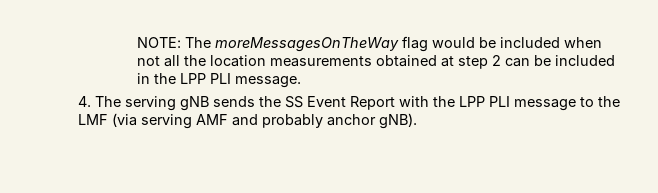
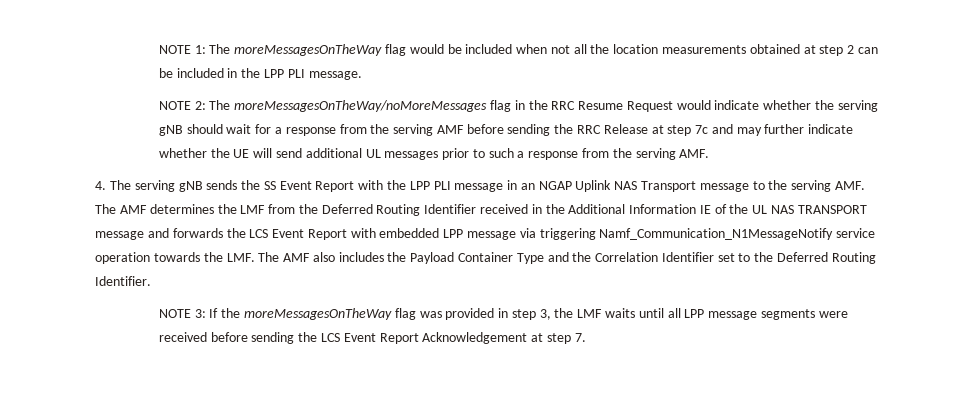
- NOTE: The moreMessagesOnTheWay flag would be included when not all the location measurements obtained at step 2 can be included in the LPP PLI message.
+ NOTE 1: The moreMessagesOnTheWay flag would be included when not all the location measurements obtained at step 2 can be included in the LPP PLI message.
+ NOTE 2: The moreMessagesOnTheWay/noMoreMessages flag in the RRC Resume Request would indicate whether the serving gNB should wait for a response from the serving AMF before sending the RRC Release at step 7c and may further indicate whether the UE will send additional UL messages prior to such a response from the serving AMF.
- 4. The serving gNB sends the SS Event Report with the LPP PLI message to the LMF (via serving AMF and probably anchor gNB).
+ 4. The serving gNB sends the SS Event Report with the LPP PLI message in an NGAP Uplink NAS Transport message to the serving AMF. The AMF determines the LMF from the Deferred Routing Identifier received in the Additional Information IE of the UL NAS TRANSPORT message and forwards the LCS Event Report with embedded LPP message via triggering Namf_Communication_N1MessageNotify service operation towards the LMF. The AMF also includes the Payload Container Type and the Correlation Identifier set to the Deferred Routing Identifier.
+ NOTE 3: If the moreMessagesOnTheWay flag was provided in step 3, the LMF waits until all LPP message segments were received before sending the LCS Event Report Acknowledgement at step 7.

